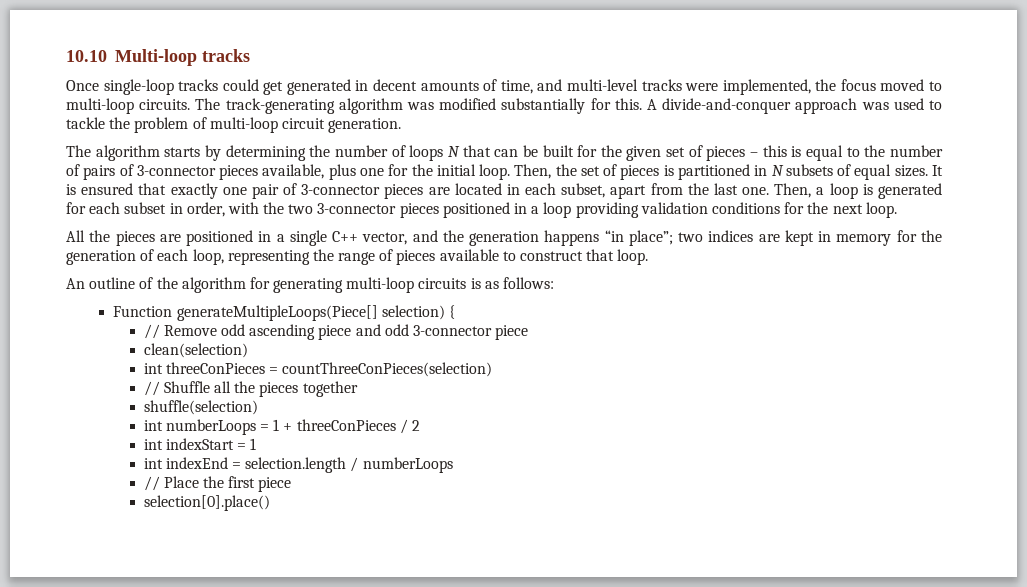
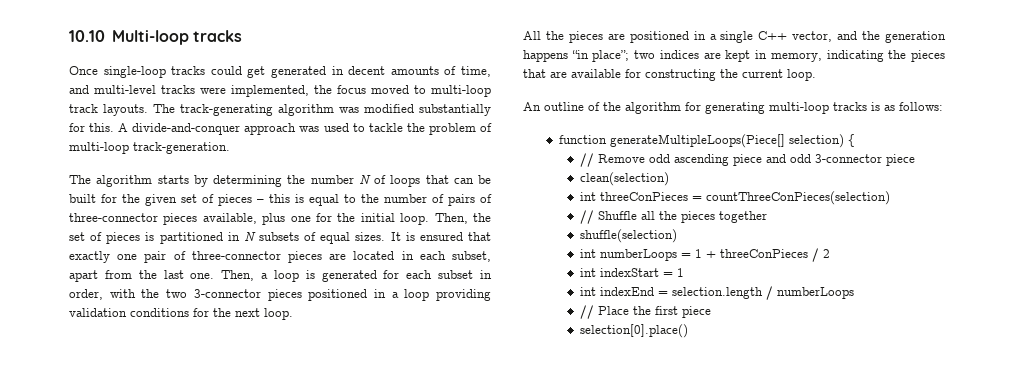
- Once single-loop tracks could get generated in decent amounts of time, and multi-level tracks were implemented, the focus moved to multi-loop circuits.
+ Once single-loop tracks could get generated in decent amounts of time, and multi-level tracks were implemented, the focus moved to multi-loop track layouts.
- A divide-and-conquer approach was used to tackle the problem of multi-loop circuit generation.
+ A divide-and-conquer approach was used to tackle the problem of multi-loop track-generation.
- The algorithm starts by determining the number of loops N that can be built for the given set of pieces – this is equal to the number of pairs of 3-connector pieces available, plus one for the initial loop.
+ The algorithm starts by determining the number N of loops that can be built for the given set of pieces – this is equal to the number of pairs of three-connector pieces available, plus one for the initial loop.
- It is ensured that exactly one pair of 3-connector pieces are located in each subset, apart from the last one.
+ It is ensured that exactly one pair of three-connector pieces are located in each subset, apart from the last one.
- All the pieces are positioned in a single C++ vector, and the generation happens “in place”; two indices are kept in memory for the generation of each loop, representing the range of pieces available to construct that loop.
+ All the pieces are positioned in a single C++ vector, and the generation happens “in place”; two indices are kept in memory, indicating the pieces that are available for constructing the current loop.
- An outline of the algorithm for generating multi-loop circuits is as follows:
+ An outline of the algorithm for generating multi-loop tracks is as follows:
- Function generateMultipleLoops(Piece[] selection) {
+ function generateMultipleLoops(Piece[] selection) {

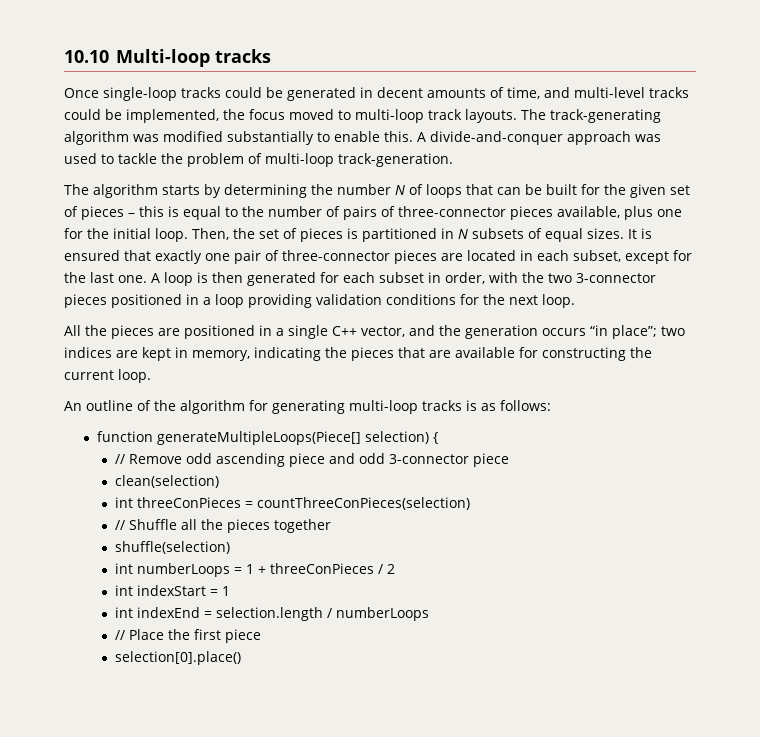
- Once single-loop tracks could get generated in decent amounts of time, and multi-level tracks were implemented, the focus moved to multi-loop track layouts.
+ Once single-loop tracks could be generated in decent amounts of time, and multi-level tracks could be implemented, the focus moved to multi-loop track layouts.
- The track-generating algorithm was modified substantially for this.
+ The track-generating algorithm was modified substantially to enable this.
- It is ensured that exactly one pair of three-connector pieces are located in each subset, apart from the last one.
+ It is ensured that exactly one pair of three-connector pieces are located in each subset, except for the last one.
- Then, a loop is generated for each subset in order, with the two 3-connector pieces positioned in a loop providing validation conditions for the next loop.
+ A loop is then generated for each subset in order, with the two 3-connector pieces positioned in a loop providing validation conditions for the next loop.
- All the pieces are positioned in a single C++ vector, and the generation happens “in place”; two indices are kept in memory, indicating the pieces that are available for constructing the current loop.
+ All the pieces are positioned in a single C++ vector, and the generation occurs “in place”; two indices are kept in memory, indicating the pieces that are available for constructing the current loop.

